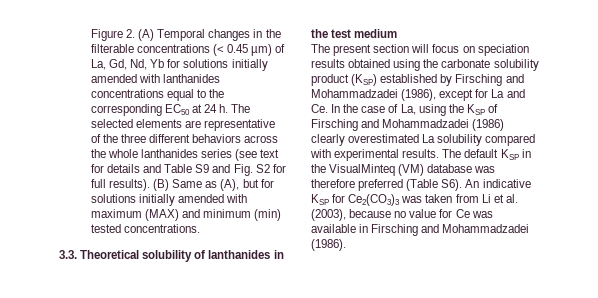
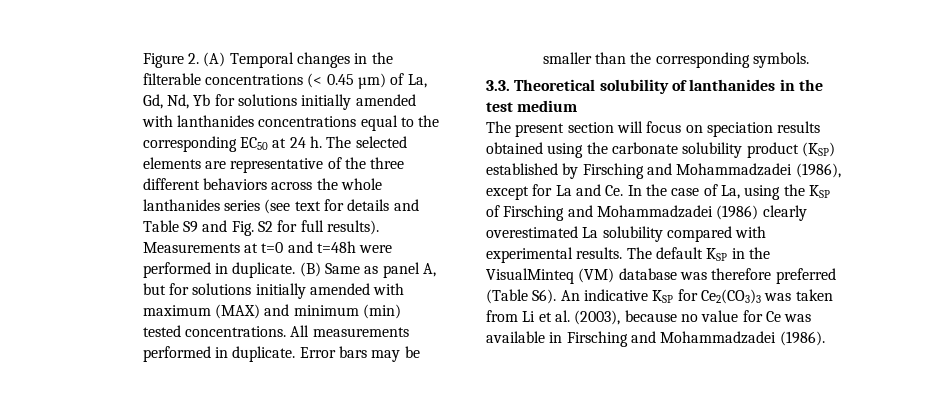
+ Measurements at t=0 and t=48h were performed in duplicate.
- (B) Same as (A), but for solutions initially amended with maximum (MAX) and minimum (min) tested concentrations.
+ (B) Same as panel A, but for solutions initially amended with maximum (MAX) and minimum (min) tested concentrations. All measurements performed in duplicate. Error bars may be smaller than the corresponding symbols.

